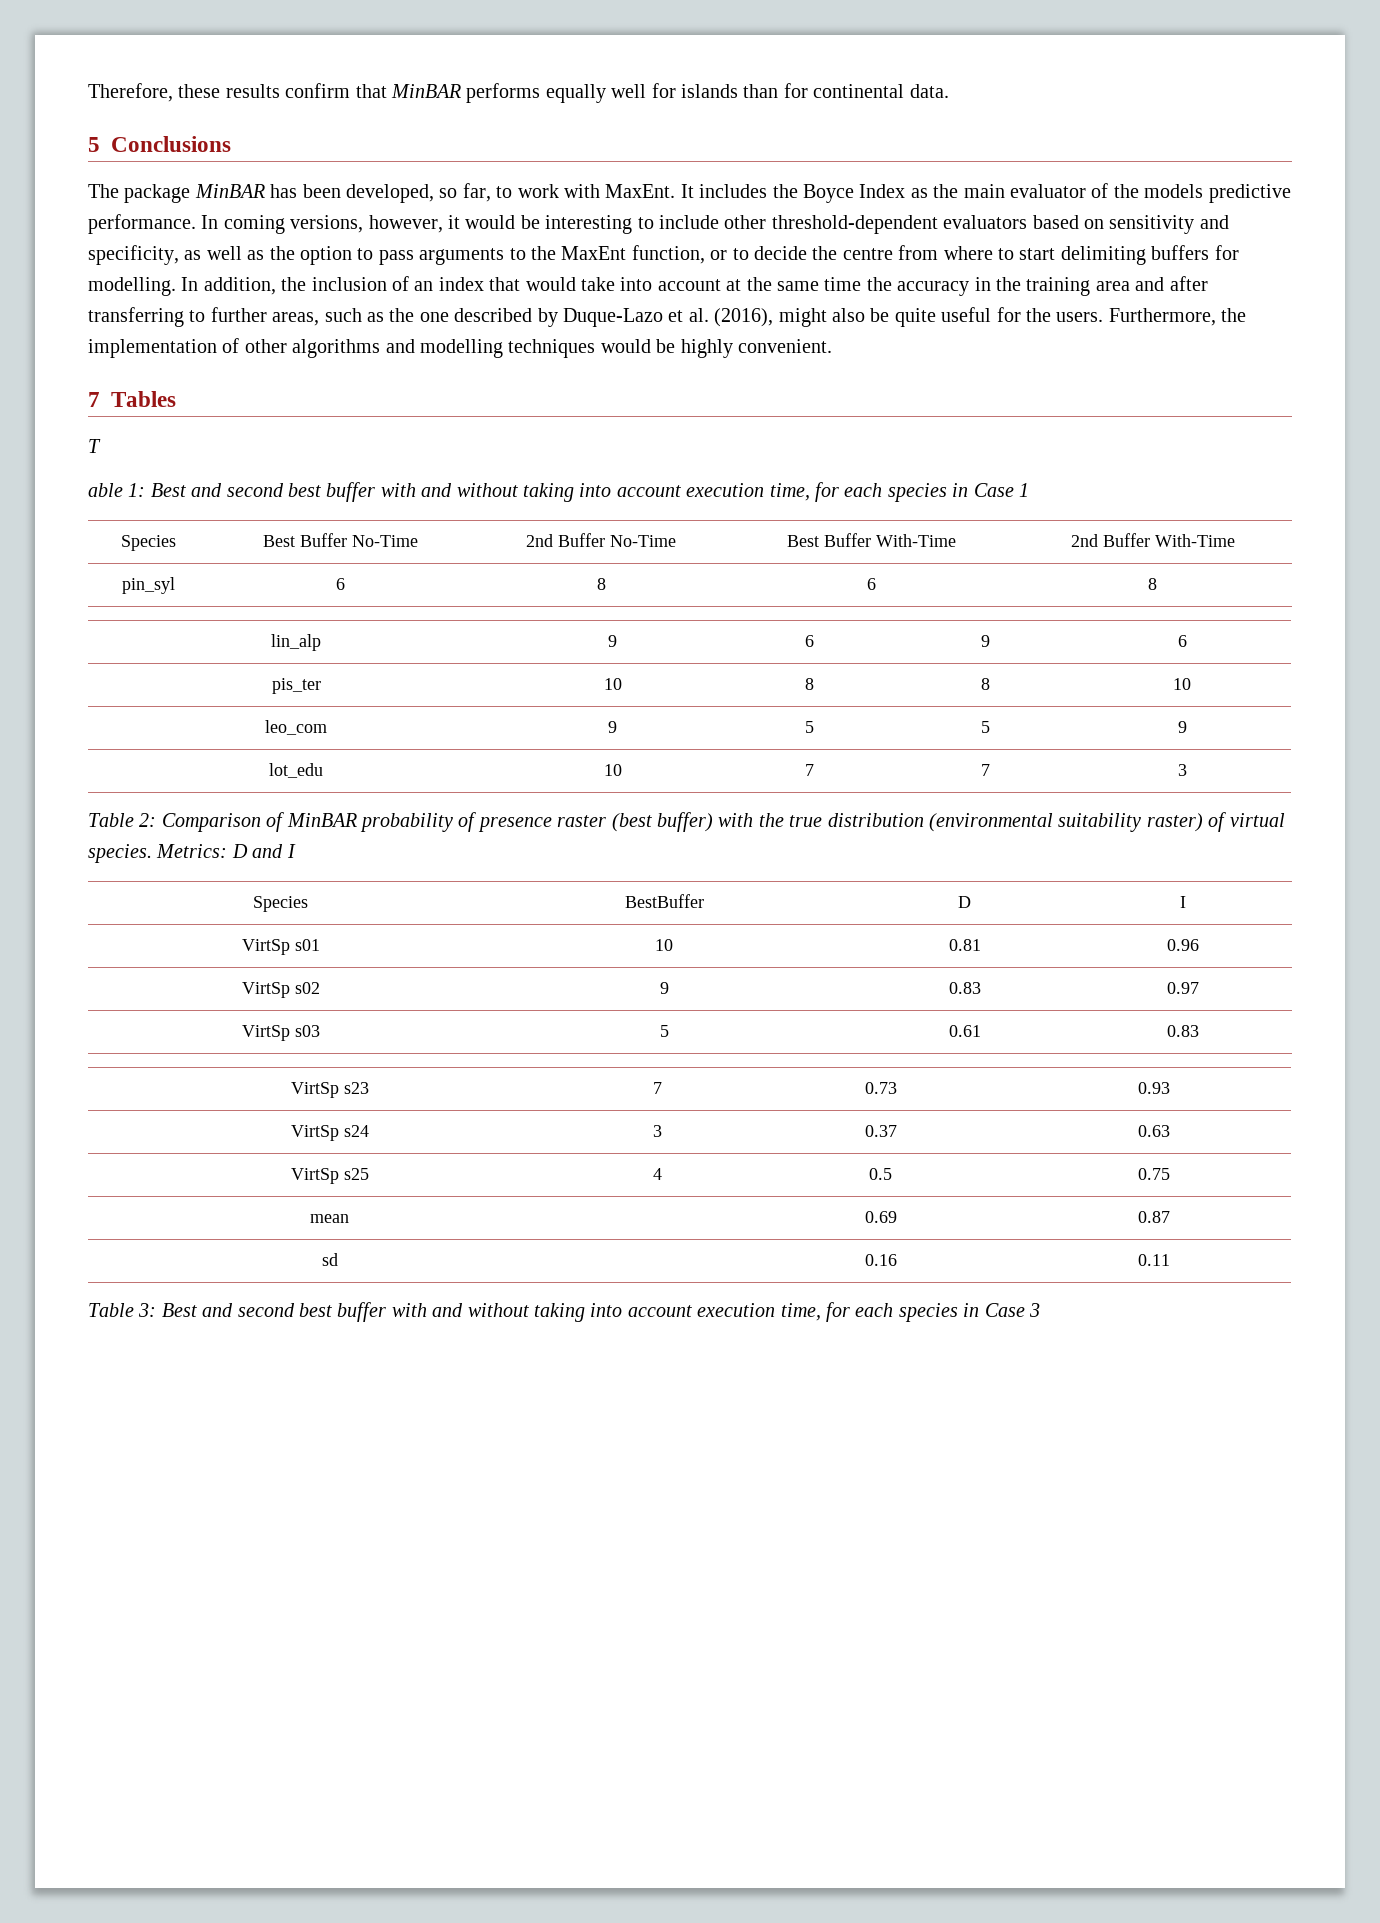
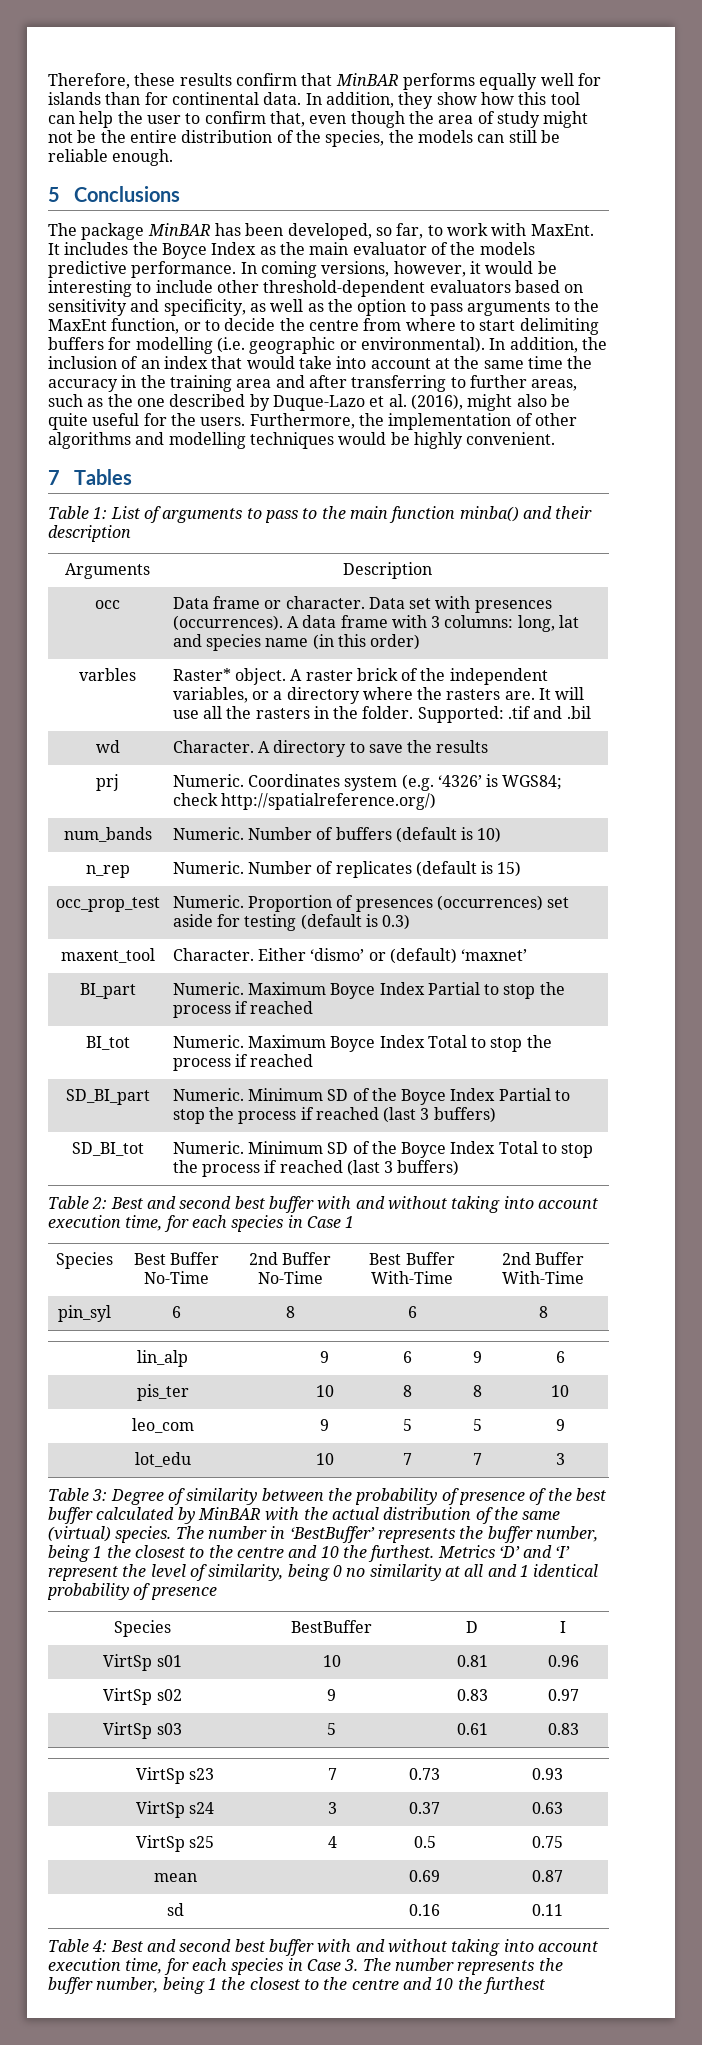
+ In addition, they show how this tool can help the user to confirm that, even though the area of study might not be the entire distribution of the species, the models can still be reliable enough.
- In coming versions, however, it would be interesting to include other threshold-dependent evaluators based on sensitivity and specificity, as well as the option to pass arguments to the MaxEnt function, or to decide the centre from where to start delimiting buffers for modelling.
+ In coming versions, however, it would be interesting to include other threshold-dependent evaluators based on sensitivity and specificity, as well as the option to pass arguments to the MaxEnt function, or to decide the centre from where to start delimiting buffers for modelling (i.e. geographic or environmental).
- T
- able 1: Best and second best buffer with and without taking into account execution time, for each species in Case 1
+ Table 1: List of arguments to pass to the main function minba() and their description
+ Arguments | Description
+ occ | Data frame or character. Data set with presences (occurrences). A data frame with 3 columns: long, lat and species name (in this order)
+ varbles | Raster* object. A raster brick of the independent variables, or a directory where the rasters are. It will use all the rasters in the folder. Supported: .tif and .bil
+ wd | Character. A directory to save the results
+ prj | Numeric. Coordinates system (e.g. ‘4326’ is WGS84; check http://spatialreference.org/)
+ num_bands | Numeric. Number of buffers (default is 10)
+ n_rep | Numeric. Number of replicates (default is 15)
+ occ_prop_test | Numeric. Proportion of presences (occurrences) set aside for testing (default is 0.3)
+ maxent_tool | Character. Either ‘dismo’ or (default) ‘maxnet’
+ BI_part | Numeric. Maximum Boyce Index Partial to stop the process if reached
+ BI_tot | Numeric. Maximum Boyce Index Total to stop the process if reached
+ SD_BI_part | Numeric. Minimum SD of the Boyce Index Partial to stop the process if reached (last 3 buffers)
+ SD_BI_tot | Numeric. Minimum SD of the Boyce Index Total to stop the process if reached (last 3 buffers)
+ Table 2: Best and second best buffer with and without taking into account execution time, for each species in Case 1
- Table 2: Comparison of MinBAR probability of presence raster (best buffer) with the true distribution (environmental suitability raster) of virtual species. Metrics: D and I
+ Table 3: Degree of similarity between the probability of presence of the best buffer calculated by MinBAR with the actual distribution of the same (virtual) species. The number in ‘BestBuffer’ represents the buffer number, being 1 the closest to the centre and 10 the furthest. Metrics ‘D’ and ‘I’ represent the level of similarity, being 0 no similarity at all and 1 identical probability of presence
- Table 3: Best and second best buffer with and without taking into account execution time, for each species in Case 3
+ Table 4: Best and second best buffer with and without taking into account execution time, for each species in Case 3. The number represents the buffer number, being 1 the closest to the centre and 10 the furthest

